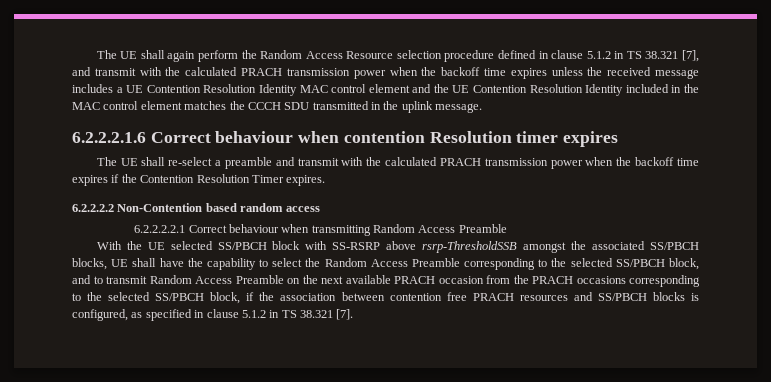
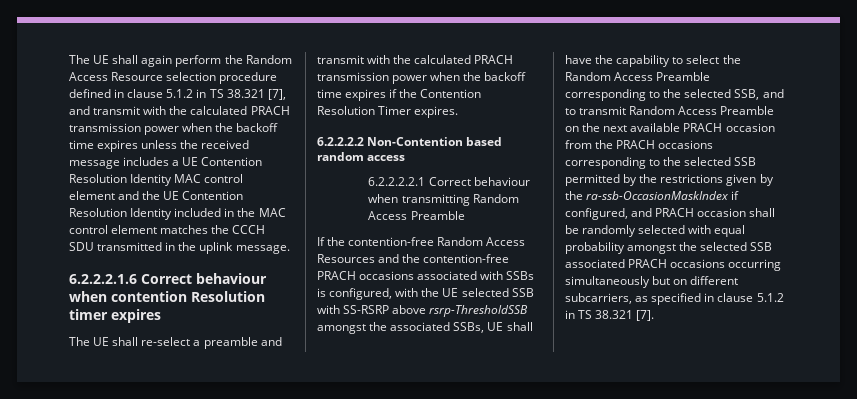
- With the UE selected SS/PBCH block with SS-RSRP above rsrp-ThresholdSSB amongst the associated SS/PBCH blocks, UE shall have the capability to select the Random Access Preamble corresponding to the selected SS/PBCH block, and to transmit Random Access Preamble on the next available PRACH occasion from the PRACH occasions corresponding to the selected SS/PBCH block, if the association between contention free PRACH resources and SS/PBCH blocks is configured, as specified in clause 5.1.2 in TS 38.321 [7].
+ If the contention-free Random Access Resources and the contention-free PRACH occasions associated with SSBs is configured, with the UE selected SSB with SS-RSRP above rsrp-ThresholdSSB amongst the associated SSBs, UE shall have the capability to select the Random Access Preamble corresponding to the selected SSB, and to transmit Random Access Preamble on the next available PRACH occasion from the PRACH occasions corresponding to the selected SSB permitted by the restrictions given by the ra-ssb-OccasionMaskIndex if configured, and PRACH occasion shall be randomly selected with equal probability amongst the selected SSB associated PRACH occasions occurring simultaneously but on different subcarriers, as specified in clause 5.1.2 in TS 38.321 [7].

